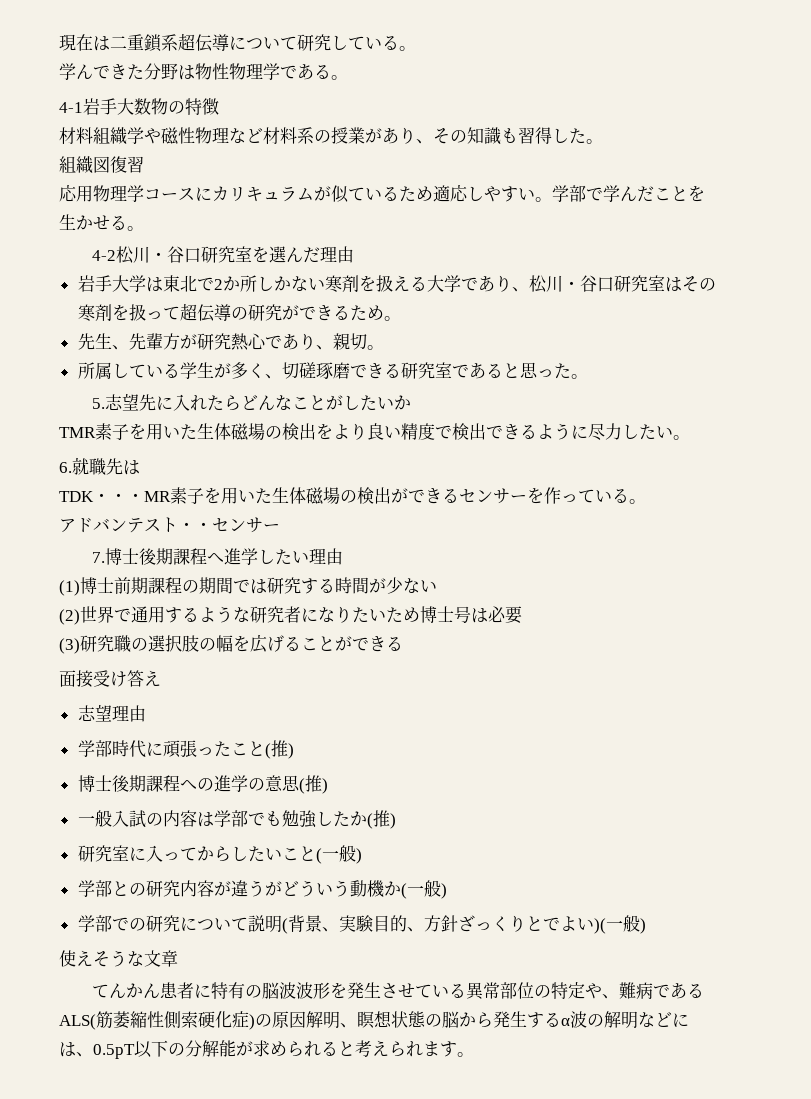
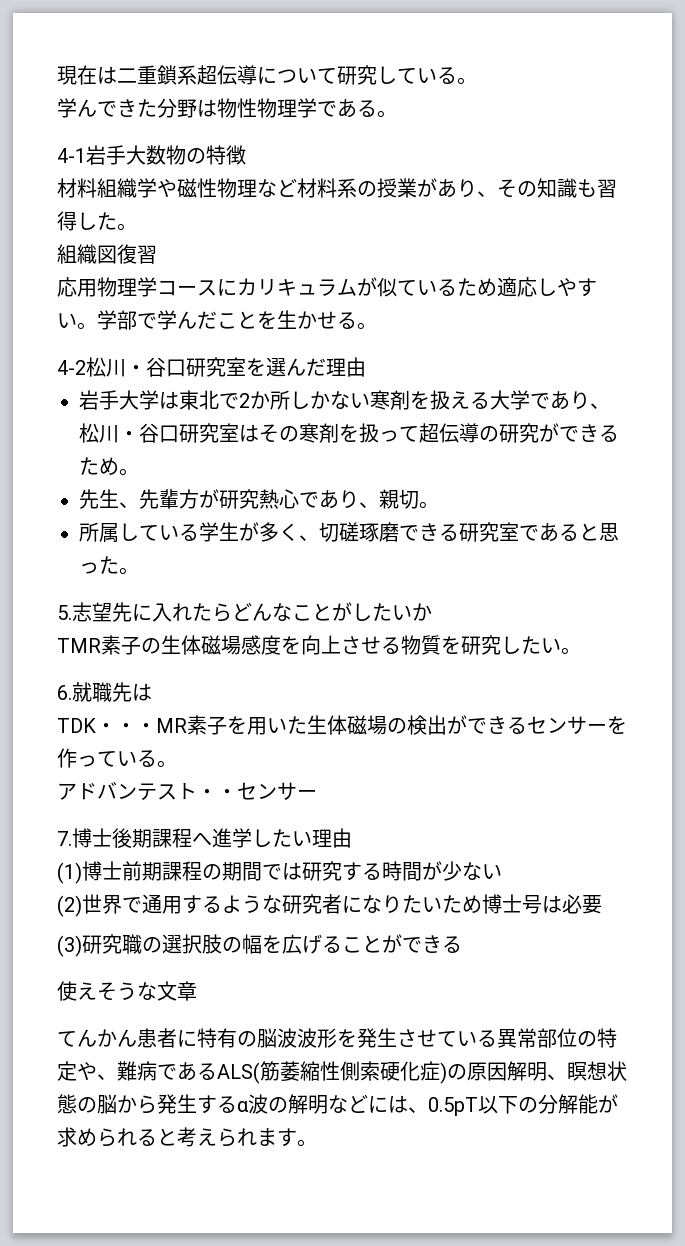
- TMR素子を用いた生体磁場の検出をより良い精度で検出できるように尽力したい。
+ TMR素子の生体磁場感度を向上させる物質を研究したい。
- 面接受け答え
- 志望理由
- 学部時代に頑張ったこと(推)
- 博士後期課程への進学の意思(推)
- 一般入試の内容は学部でも勉強したか(推)
- 研究室に入ってからしたいこと(一般)
- 学部との研究内容が違うがどういう動機か(一般)
- 学部での研究について説明(背景、実験目的、方針ざっくりとでよい)(一般)

